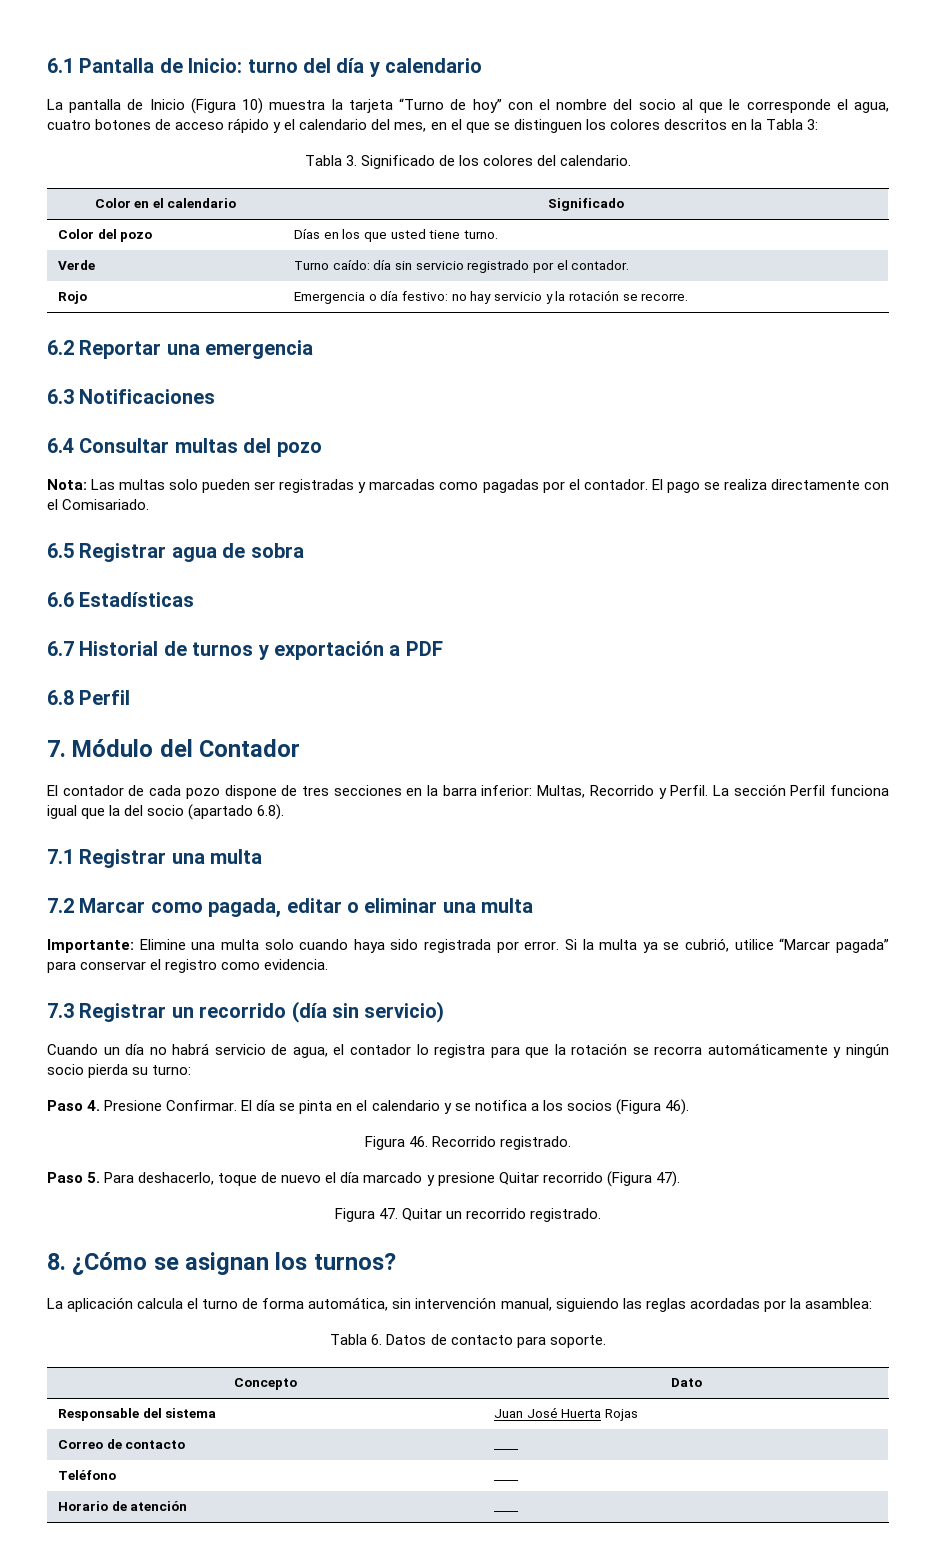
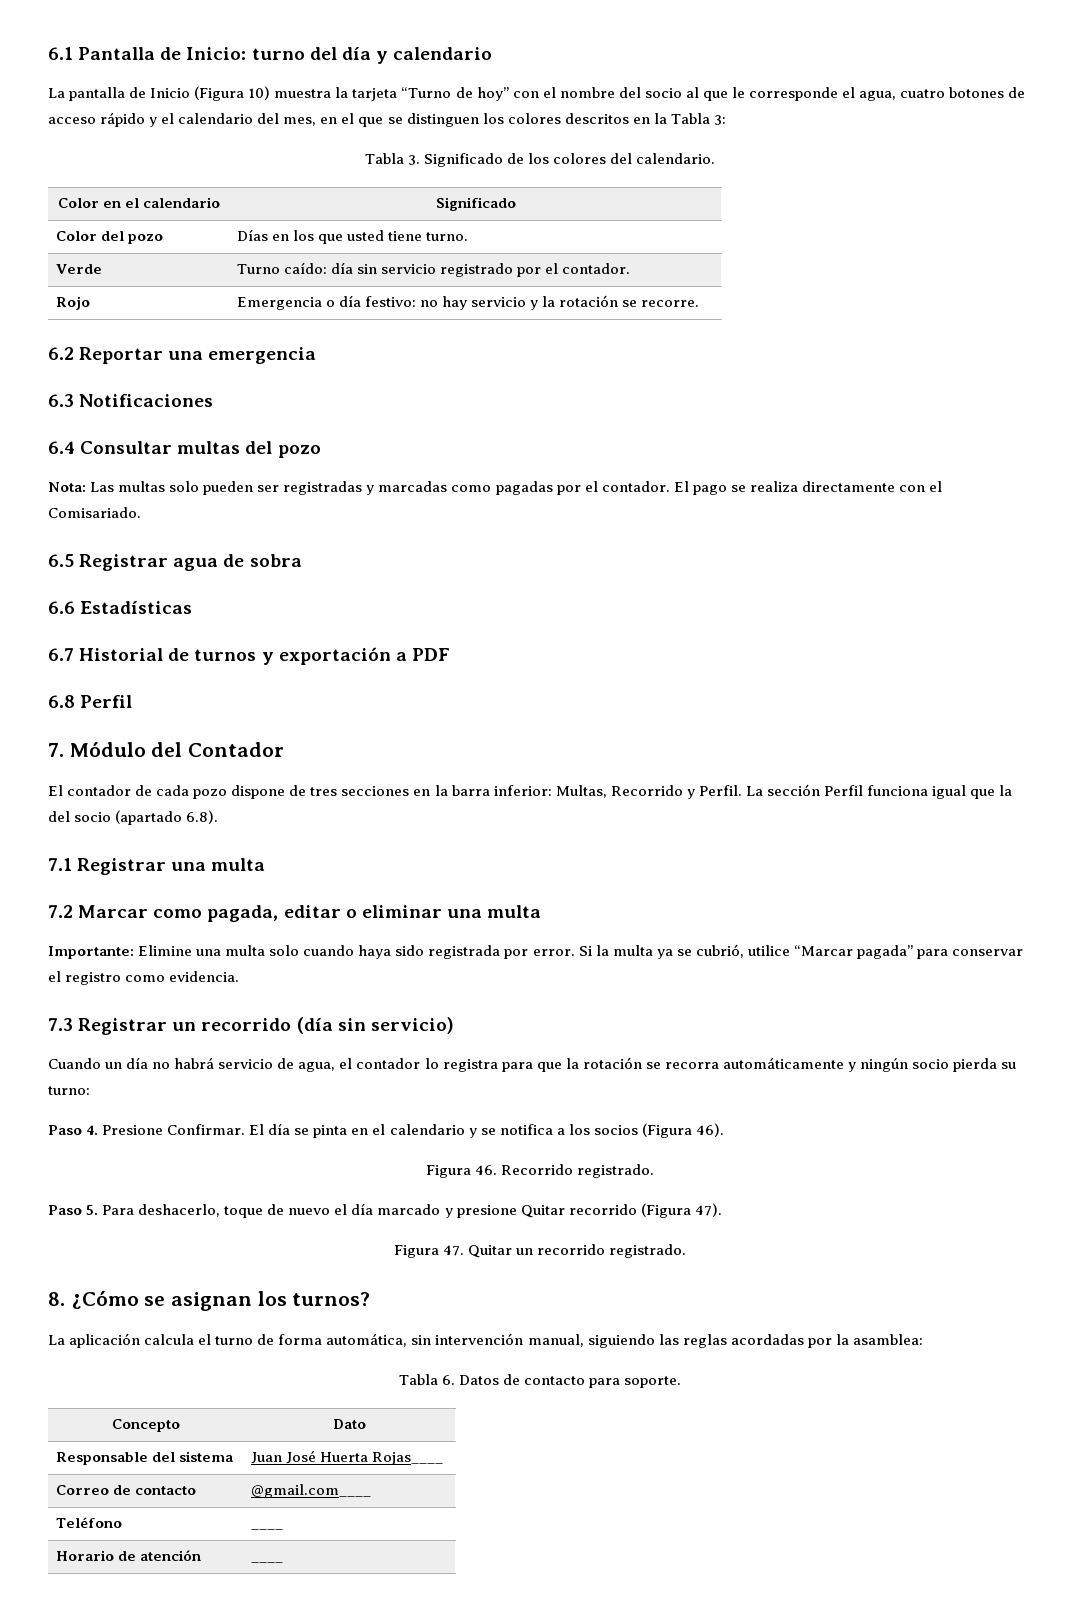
- Responsable del sistema | Juan José Huerta Rojas
+ Responsable del sistema | Juan José Huerta Rojas____
- Correo de contacto | ____
+ Correo de contacto | @gmail.com____

